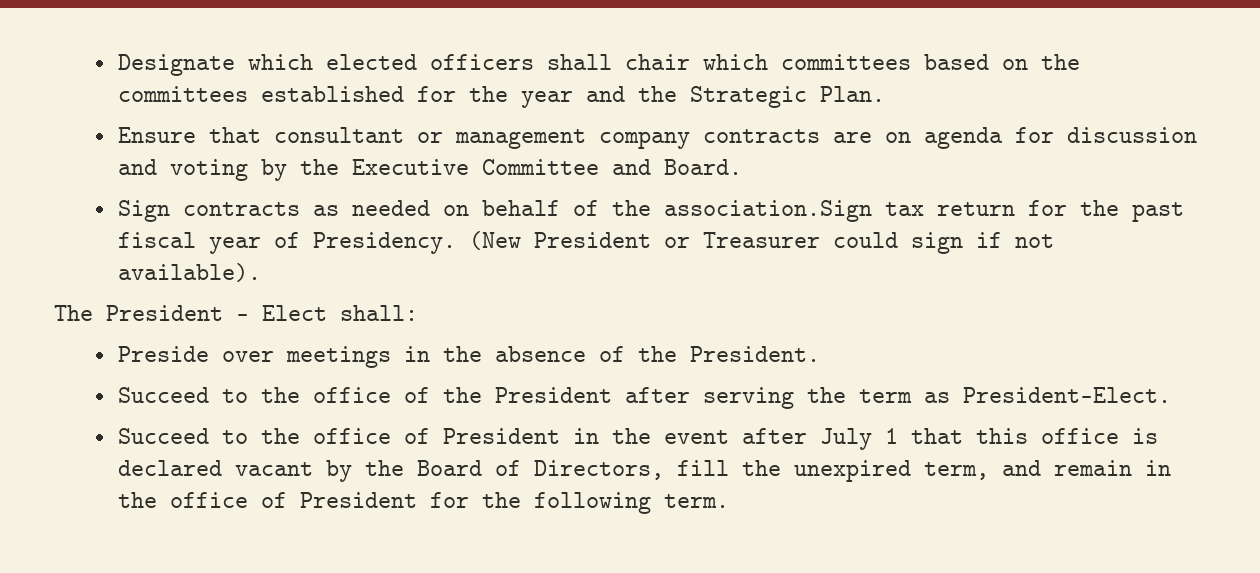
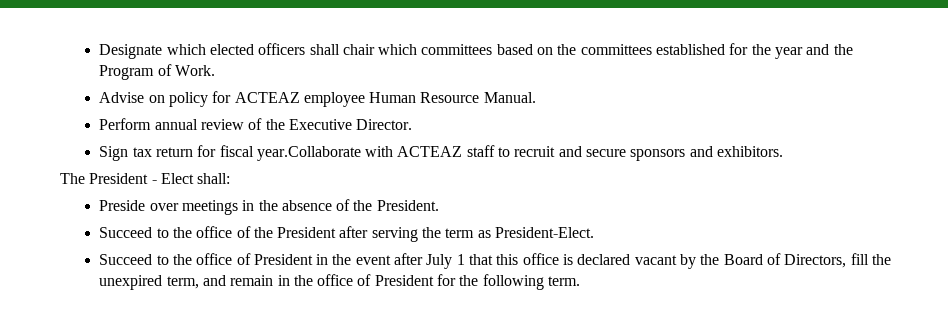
- Designate which elected officers shall chair which committees based on the committees established for the year and the Strategic Plan.
- Ensure that consultant or management company contracts are on agenda for discussion and voting by the Executive Committee and Board.
- Sign contracts as needed on behalf of the association.Sign tax return for the past fiscal year of Presidency. (New President or Treasurer could sign if not available).
+ Designate which elected officers shall chair which committees based on the committees established for the year and the Program of Work.
+ Advise on policy for ACTEAZ employee Human Resource Manual.
+ Perform annual review of the Executive Director.
+ Sign tax return for fiscal year.Collaborate with ACTEAZ staff to recruit and secure sponsors and exhibitors.

